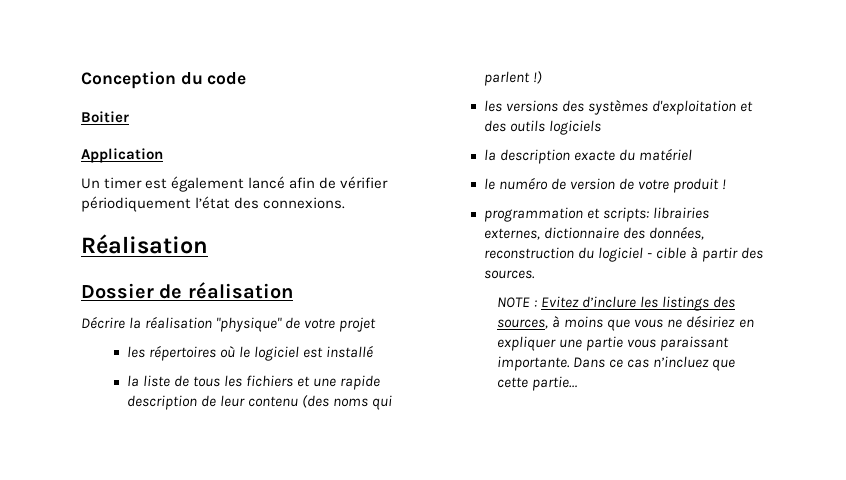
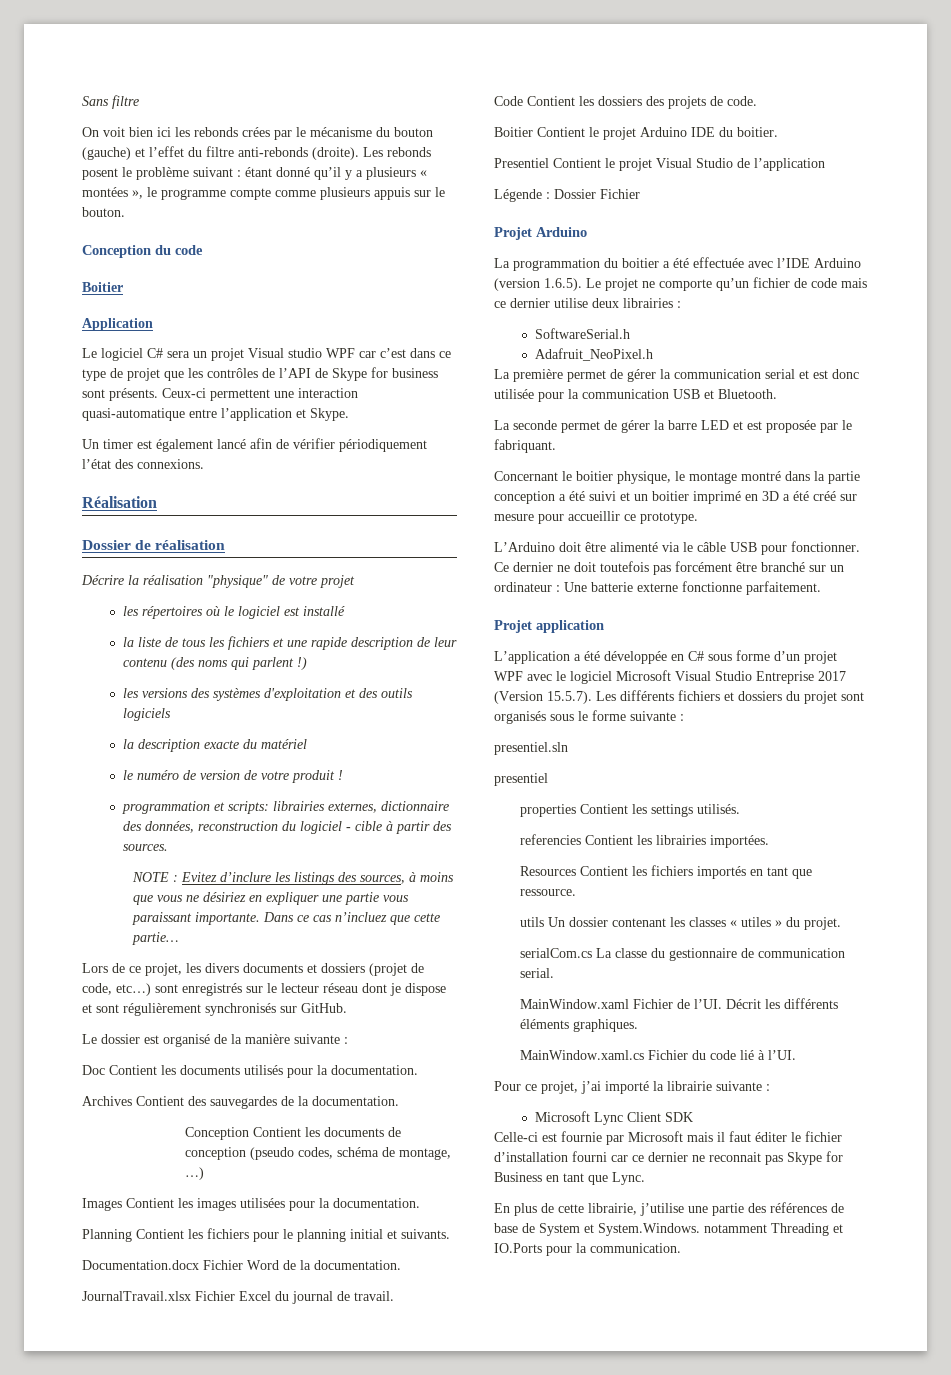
+ Sans filtre
+ On voit bien ici les rebonds crées par le mécanisme du bouton (gauche) et l’effet du filtre anti-rebonds (droite). Les rebonds posent le problème suivant : étant donné qu’il y a plusieurs « montées », le programme compte comme plusieurs appuis sur le bouton.
+ Le logiciel C# sera un projet Visual studio WPF car c’est dans ce type de projet que les contrôles de l’API de Skype for business sont présents. Ceux-ci permettent une interaction quasi-automatique entre l’application et Skype.
+ Lors de ce projet, les divers documents et dossiers (projet de code, etc…) sont enregistrés sur le lecteur réseau dont je dispose et sont régulièrement synchronisés sur GitHub.
+ Le dossier est organisé de la manière suivante :
+ Doc Contient les documents utilisés pour la documentation.
+ Archives Contient des sauvegardes de la documentation.
+ Conception Contient les documents de conception (pseudo codes, schéma de montage, …)
+ Images Contient les images utilisées pour la documentation.
+ Planning Contient les fichiers pour le planning initial et suivants.
+ Documentation.docx Fichier Word de la documentation.
+ JournalTravail.xlsx Fichier Excel du journal de travail.
+ Code Contient les dossiers des projets de code.
+ Boitier Contient le projet Arduino IDE du boitier.
+ Presentiel Contient le projet Visual Studio de l’application
+ Légende : Dossier Fichier
+ Projet Arduino
+ La programmation du boitier a été effectuée avec l’IDE Arduino (version 1.6.5). Le projet ne comporte qu’un fichier de code mais ce dernier utilise deux librairies :
+ SoftwareSerial.h
+ Adafruit_NeoPixel.h
+ La première permet de gérer la communication serial et est donc utilisée pour la communication USB et Bluetooth.
+ La seconde permet de gérer la barre LED et est proposée par le fabriquant.
+ Concernant le boitier physique, le montage montré dans la partie conception a été suivi et un boitier imprimé en 3D a été créé sur mesure pour accueillir ce prototype.
+ L’Arduino doit être alimenté via le câble USB pour fonctionner. Ce dernier ne doit toutefois pas forcément être branché sur un ordinateur : Une batterie externe fonctionne parfaitement.
+ Projet application
+ L’application a été développée en C# sous forme d’un projet WPF avec le logiciel Microsoft Visual Studio Entreprise 2017 (Version 15.5.7). Les différents fichiers et dossiers du projet sont organisés sous le forme suivante :
+ presentiel.sln
+ presentiel
+ properties Contient les settings utilisés.
+ referencies Contient les librairies importées.
+ Resources Contient les fichiers importés en tant que ressource.
+ utils Un dossier contenant les classes « utiles » du projet.
+ serialCom.cs La classe du gestionnaire de communication serial.
+ MainWindow.xaml Fichier de l’UI. Décrit les différents éléments graphiques.
+ MainWindow.xaml.cs Fichier du code lié à l’UI.
+ Pour ce projet, j’ai importé la librairie suivante :
+ Microsoft Lync Client SDK
+ Celle-ci est fournie par Microsoft mais il faut éditer le fichier d’installation fourni car ce dernier ne reconnait pas Skype for Business en tant que Lync.
+ En plus de cette librairie, j’utilise une partie des références de base de System et System.Windows. notamment Threading et IO.Ports pour la communication.

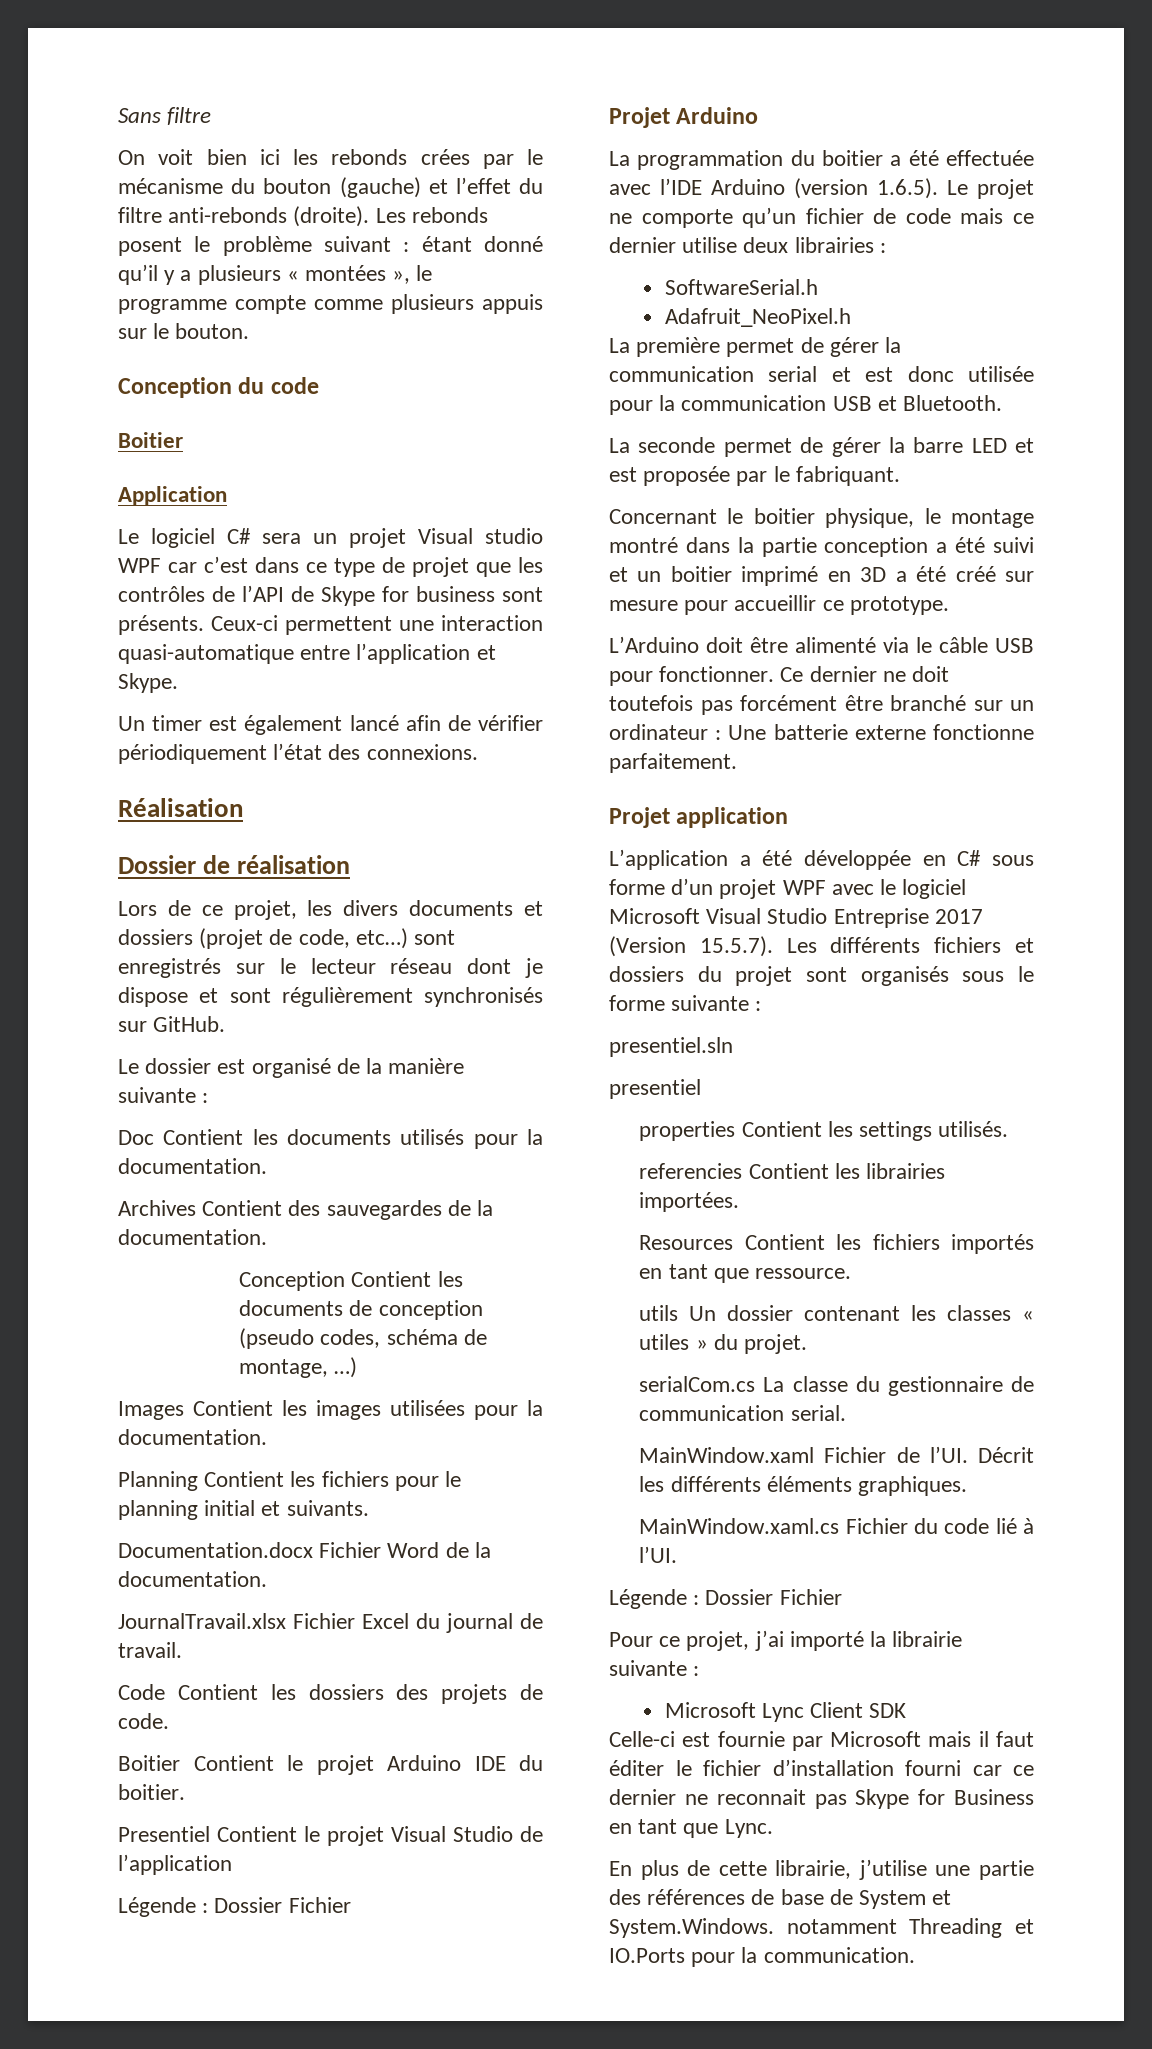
- Décrire la réalisation "physique" de votre projet
- les répertoires où le logiciel est installé
- la liste de tous les fichiers et une rapide description de leur contenu (des noms qui parlent !)
- les versions des systèmes d'exploitation et des outils logiciels
- la description exacte du matériel
- le numéro de version de votre produit !
- programmation et scripts: librairies externes, dictionnaire des données, reconstruction du logiciel - cible à partir des sources.
- NOTE : Evitez d’inclure les listings des sources, à moins que vous ne désiriez en expliquer une partie vous paraissant importante. Dans ce cas n’incluez que cette partie…
  MainWindow.xaml.cs Fichier du code lié à l’UI.
+ Légende : Dossier Fichier

